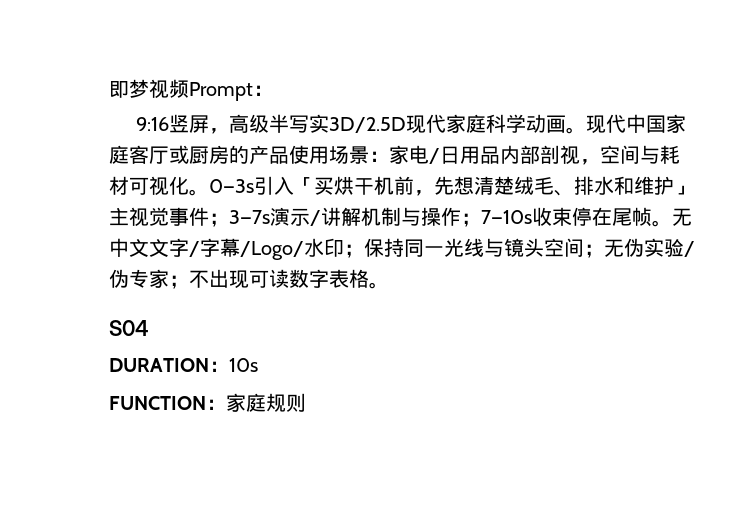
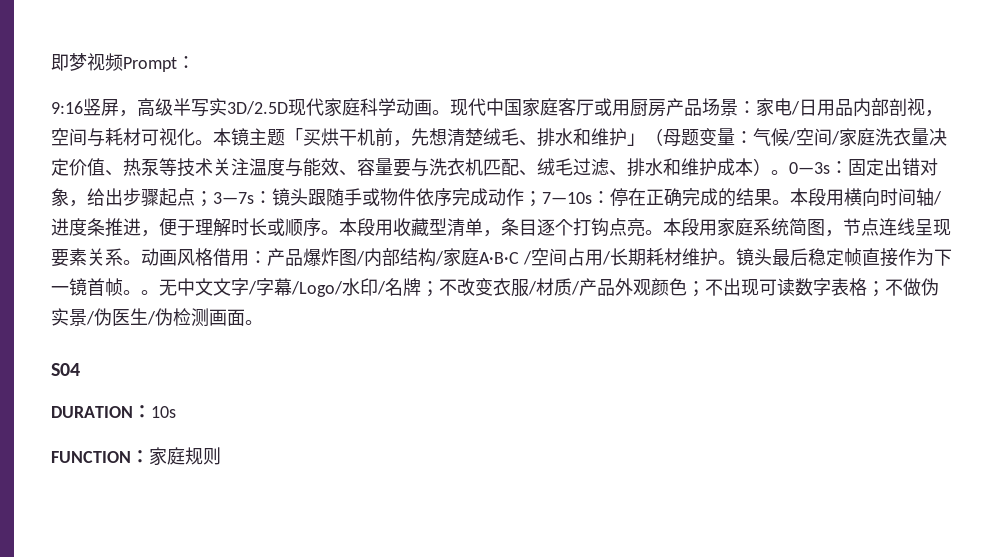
- 现代中国家庭客厅或厨房的产品使用场景：家电/日用品内部剖视，空间与耗材可视化。
+ 现代中国家庭客厅或用厨房产品场景：家电/日用品内部剖视，空间与耗材可视化。
- 0—3s引入「买烘干机前，先想清楚绒毛、排水和维护」主视觉事件；3—7s演示/讲解机制与操作；7—10s收束停在尾帧。
+ 本镜主题「买烘干机前，先想清楚绒毛、排水和维护」（母题变量：气候/空间/家庭洗衣量决定价值、热泵等技术关注温度与能效、容量要与洗衣机匹配、绒毛过滤、排水和维护成本）。0—3s：固定出错对象，给出步骤起点；3—7s：镜头跟随手或物件依序完成动作；7—10s：停在正确完成的结果。本段用横向时间轴/进度条推进，便于理解时长或顺序。本段用收藏型清单，条目逐个打钩点亮。本段用家庭系统简图，节点连线呈现要素关系。动画风格借用：产品爆炸图/内部结构/家庭A·B·C /空间占用/长期耗材维护。镜头最后稳定帧直接作为下一镜首帧。。
- 无中文文字/字幕/Logo/水印；保持同一光线与镜头空间；无伪实验/伪专家；不出现可读数字表格。
+ 无中文文字/字幕/Logo/水印/名牌；不改变衣服/材质/产品外观颜色；不出现可读数字表格；不做伪实景/伪医生/伪检测画面。

